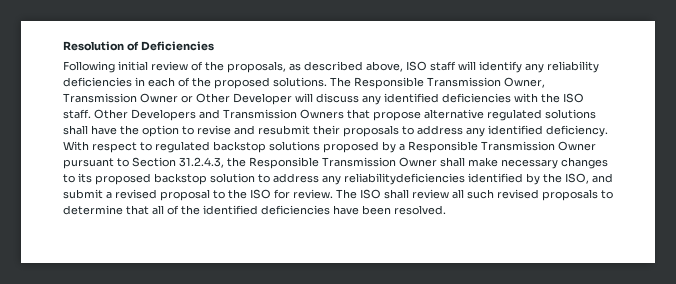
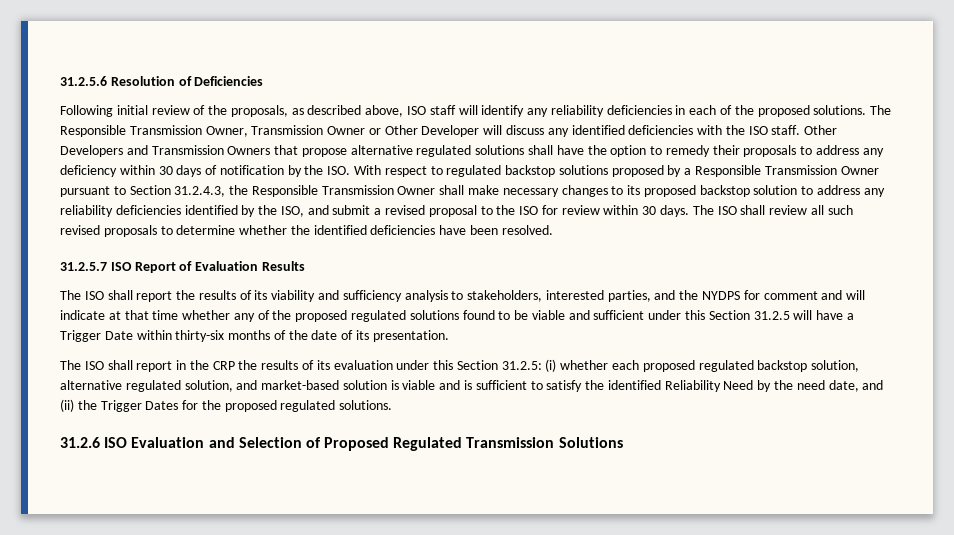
- Resolution of Deficiencies
+ 31.2.5.6 Resolution of Deficiencies
- Other Developers and Transmission Owners that propose alternative regulated solutions shall have the option to revise and resubmit their proposals to address any identified deficiency. With respect to regulated backstop solutions proposed by a Responsible Transmission Owner pursuant to Section 31.2.4.3, the Responsible Transmission Owner shall make necessary changes to its proposed backstop solution to address any reliabilitydeficiencies identified by the ISO, and submit a revised proposal to the ISO for review.
+ Other Developers and Transmission Owners that propose alternative regulated solutions shall have the option to remedy their proposals to address any deficiency within 30 days of notification by the ISO. With respect to regulated backstop solutions proposed by a Responsible Transmission Owner pursuant to Section 31.2.4.3, the Responsible Transmission Owner shall make necessary changes to its proposed backstop solution to address any reliability deficiencies identified by the ISO, and submit a revised proposal to the ISO for review within 30 days.
- The ISO shall review all such revised proposals to determine that all of the identified deficiencies have been resolved.
+ The ISO shall review all such revised proposals to determine whether the identified deficiencies have been resolved.
+ 31.2.5.7 ISO Report of Evaluation Results
+ The ISO shall report the results of its viability and sufficiency analysis to stakeholders, interested parties, and the NYDPS for comment and will indicate at that time whether any of the proposed regulated solutions found to be viable and sufficient under this Section 31.2.5 will have a Trigger Date within thirty-six months of the date of its presentation.
+ The ISO shall report in the CRP the results of its evaluation under this Section 31.2.5: (i) whether each proposed regulated backstop solution, alternative regulated solution, and market-based solution is viable and is sufficient to satisfy the identified Reliability Need by the need date, and (ii) the Trigger Dates for the proposed regulated solutions.
+ 31.2.6 ISO Evaluation and Selection of Proposed Regulated Transmission Solutions

